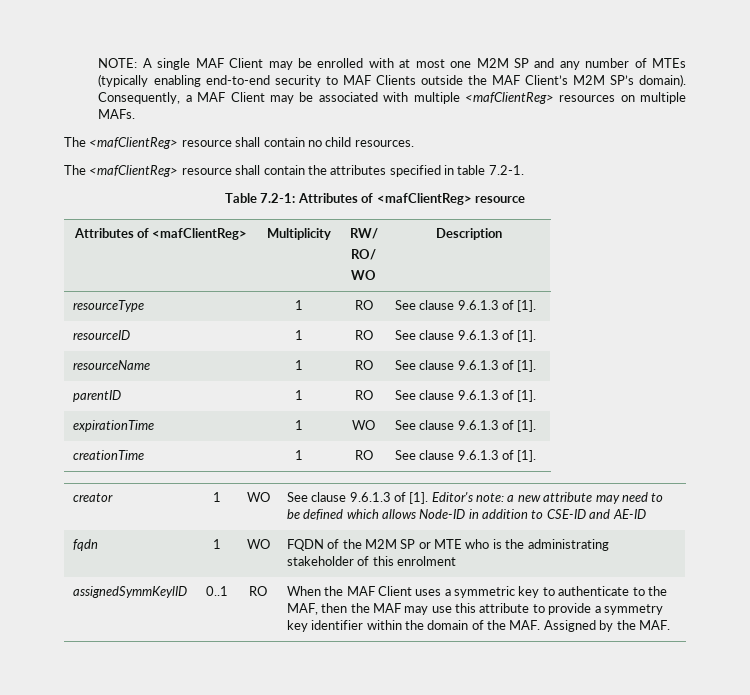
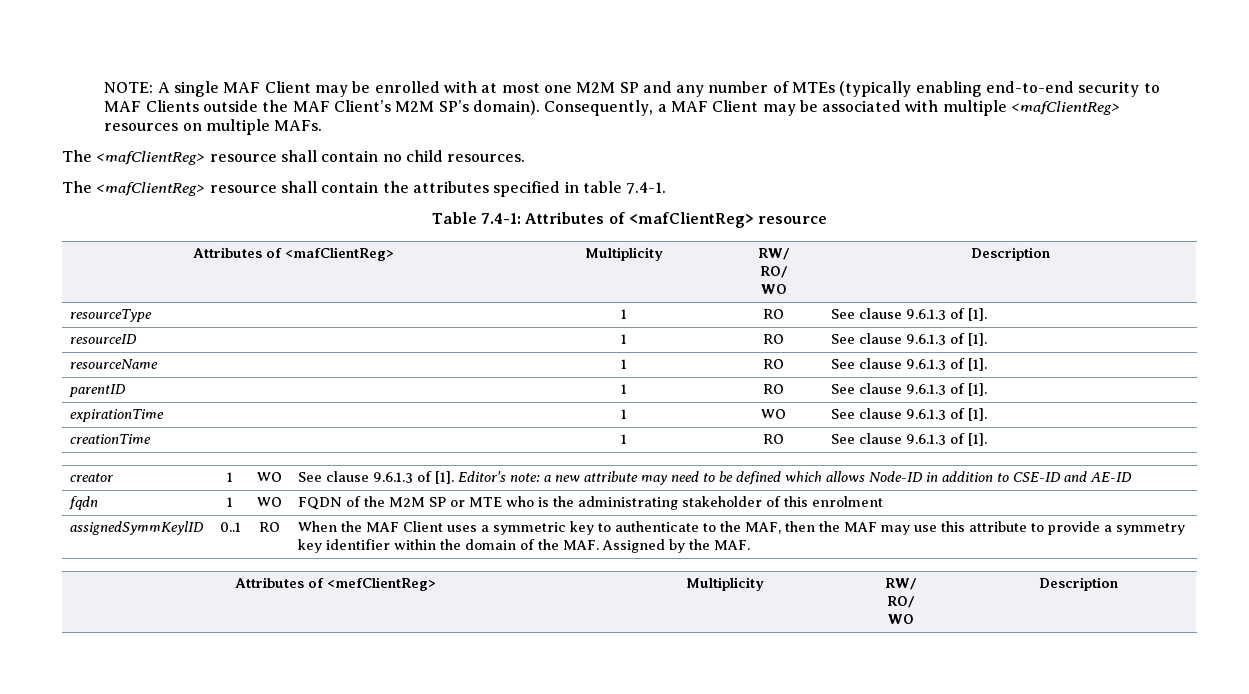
- The <mafClientReg> resource shall contain the attributes specified in table 7.2-1.
+ The <mafClientReg> resource shall contain the attributes specified in table 7.4-1.
- Table 7.2-1: Attributes of <mafClientReg> resource
+ Table 7.4-1: Attributes of <mafClientReg> resource
+ Attributes of <mefClientReg> | Multiplicity | RW/
+ RO/
+ WO | Description

